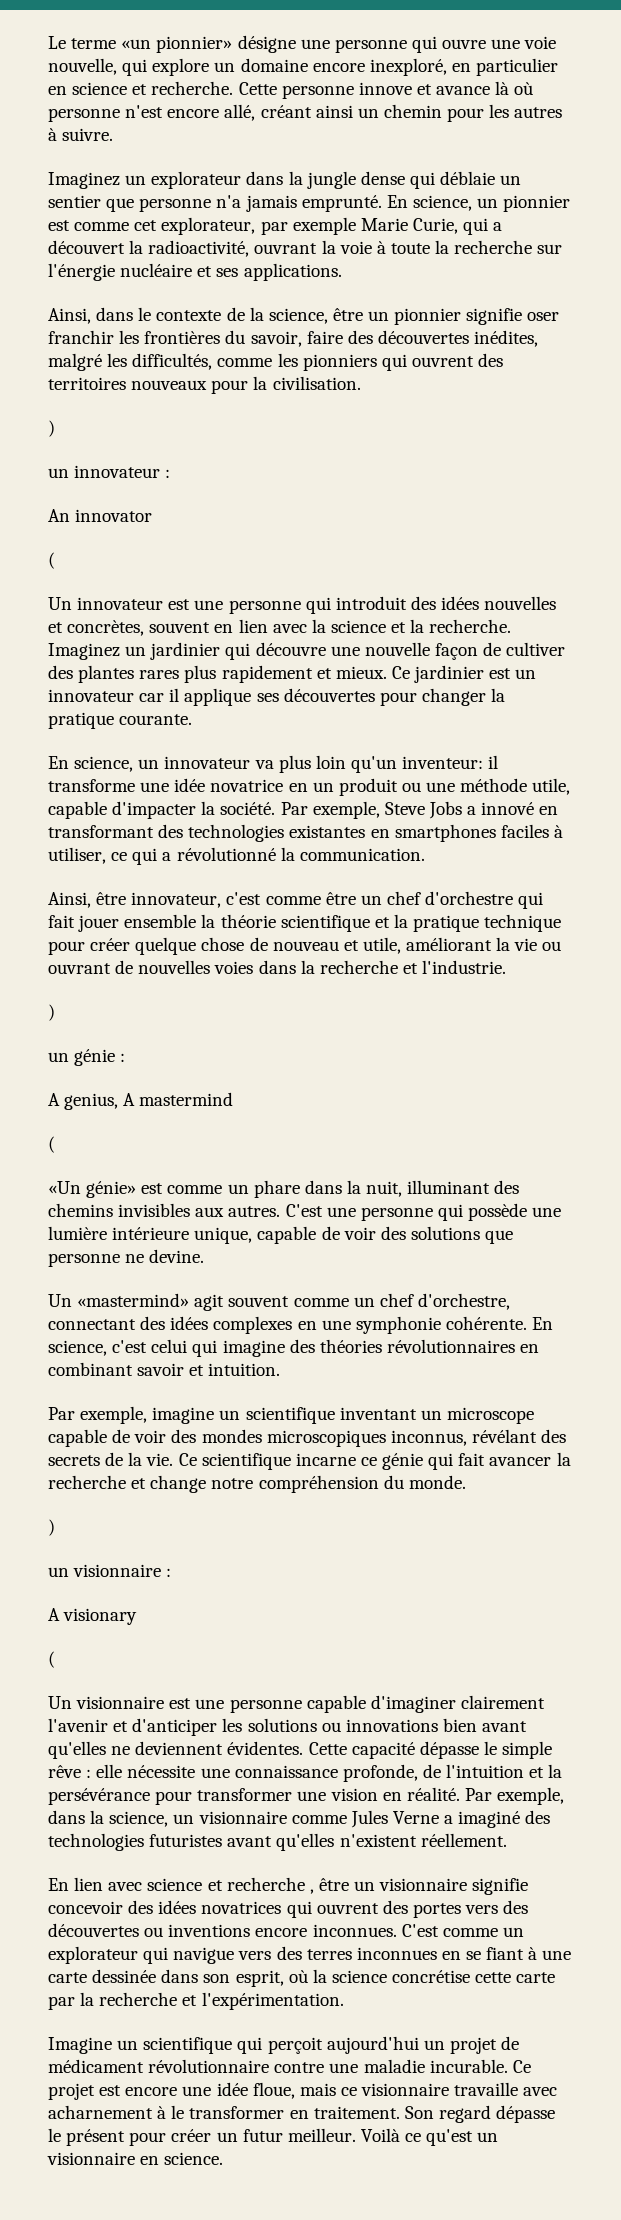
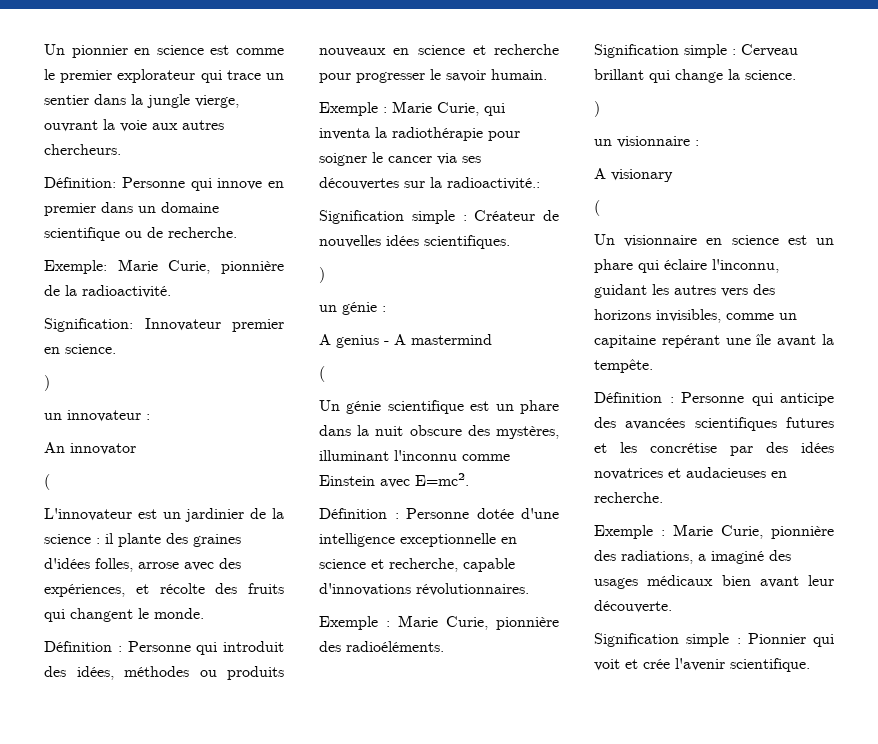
- Le terme «un pionnier» désigne une personne qui ouvre une voie nouvelle, qui explore un domaine encore inexploré, en particulier en science et recherche. Cette personne innove et avance là où personne n'est encore allé, créant ainsi un chemin pour les autres à suivre.
- Imaginez un explorateur dans la jungle dense qui déblaie un sentier que personne n'a jamais emprunté. En science, un pionnier est comme cet explorateur, par exemple Marie Curie, qui a découvert la radioactivité, ouvrant la voie à toute la recherche sur l'énergie nucléaire et ses applications.
- Ainsi, dans le contexte de la science, être un pionnier signifie oser franchir les frontières du savoir, faire des découvertes inédites, malgré les difficultés, comme les pionniers qui ouvrent des territoires nouveaux pour la civilisation.
+ Un pionnier en science est comme le premier explorateur qui trace un sentier dans la jungle vierge, ouvrant la voie aux autres chercheurs.
+ Définition: Personne qui innove en premier dans un domaine scientifique ou de recherche.
+ Exemple: Marie Curie, pionnière de la radioactivité.
+ Signification: Innovateur premier en science.
- Un innovateur est une personne qui introduit des idées nouvelles et concrètes, souvent en lien avec la science et la recherche. Imaginez un jardinier qui découvre une nouvelle façon de cultiver des plantes rares plus rapidement et mieux. Ce jardinier est un innovateur car il applique ses découvertes pour changer la pratique courante.
- En science, un innovateur va plus loin qu'un inventeur: il transforme une idée novatrice en un produit ou une méthode utile, capable d'impacter la société. Par exemple, Steve Jobs a innové en transformant des technologies existantes en smartphones faciles à utiliser, ce qui a révolutionné la communication.
- Ainsi, être innovateur, c'est comme être un chef d'orchestre qui fait jouer ensemble la théorie scientifique et la pratique technique pour créer quelque chose de nouveau et utile, améliorant la vie ou ouvrant de nouvelles voies dans la recherche et l'industrie.
+ L'innovateur est un jardinier de la science : il plante des graines d'idées folles, arrose avec des expériences, et récolte des fruits qui changent le monde.
+ Définition : Personne qui introduit des idées, méthodes ou produits nouveaux en science et recherche pour progresser le savoir humain.
+ Exemple : Marie Curie, qui inventa la radiothérapie pour soigner le cancer via ses découvertes sur la radioactivité.:
+ Signification simple : Créateur de nouvelles idées scientifiques.
- A genius, A mastermind
+ A genius - A mastermind
- «Un génie» est comme un phare dans la nuit, illuminant des chemins invisibles aux autres. C'est une personne qui possède une lumière intérieure unique, capable de voir des solutions que personne ne devine.
- Un «mastermind» agit souvent comme un chef d'orchestre, connectant des idées complexes en une symphonie cohérente. En science, c'est celui qui imagine des théories révolutionnaires en combinant savoir et intuition.
- Par exemple, imagine un scientifique inventant un microscope capable de voir des mondes microscopiques inconnus, révélant des secrets de la vie. Ce scientifique incarne ce génie qui fait avancer la recherche et change notre compréhension du monde.
+ Un génie scientifique est un phare dans la nuit obscure des mystères, illuminant l'inconnu comme Einstein avec E=mc².
+ Définition : Personne dotée d'une intelligence exceptionnelle en science et recherche, capable d'innovations révolutionnaires.
+ Exemple : Marie Curie, pionnière des radioéléments.
+ Signification simple : Cerveau brillant qui change la science.
- Un visionnaire est une personne capable d'imaginer clairement l'avenir et d'anticiper les solutions ou innovations bien avant qu'elles ne deviennent évidentes. Cette capacité dépasse le simple rêve : elle nécessite une connaissance profonde, de l'intuition et la persévérance pour transformer une vision en réalité. Par exemple, dans la science, un visionnaire comme Jules Verne a imaginé des technologies futuristes avant qu'elles n'existent réellement.
- En lien avec science et recherche , être un visionnaire signifie concevoir des idées novatrices qui ouvrent des portes vers des découvertes ou inventions encore inconnues. C'est comme un explorateur qui navigue vers des terres inconnues en se fiant à une carte dessinée dans son esprit, où la science concrétise cette carte par la recherche et l'expérimentation.
- Imagine un scientifique qui perçoit aujourd'hui un projet de médicament révolutionnaire contre une maladie incurable. Ce projet est encore une idée floue, mais ce visionnaire travaille avec acharnement à le transformer en traitement. Son regard dépasse le présent pour créer un futur meilleur. Voilà ce qu'est un visionnaire en science.
+ Un visionnaire en science est un phare qui éclaire l'inconnu, guidant les autres vers des horizons invisibles, comme un capitaine repérant une île avant la tempête.
+ Définition : Personne qui anticipe des avancées scientifiques futures et les concrétise par des idées novatrices et audacieuses en recherche.
+ Exemple : Marie Curie, pionnière des radiations, a imaginé des usages médicaux bien avant leur découverte.
+ Signification simple : Pionnier qui voit et crée l'avenir scientifique.

